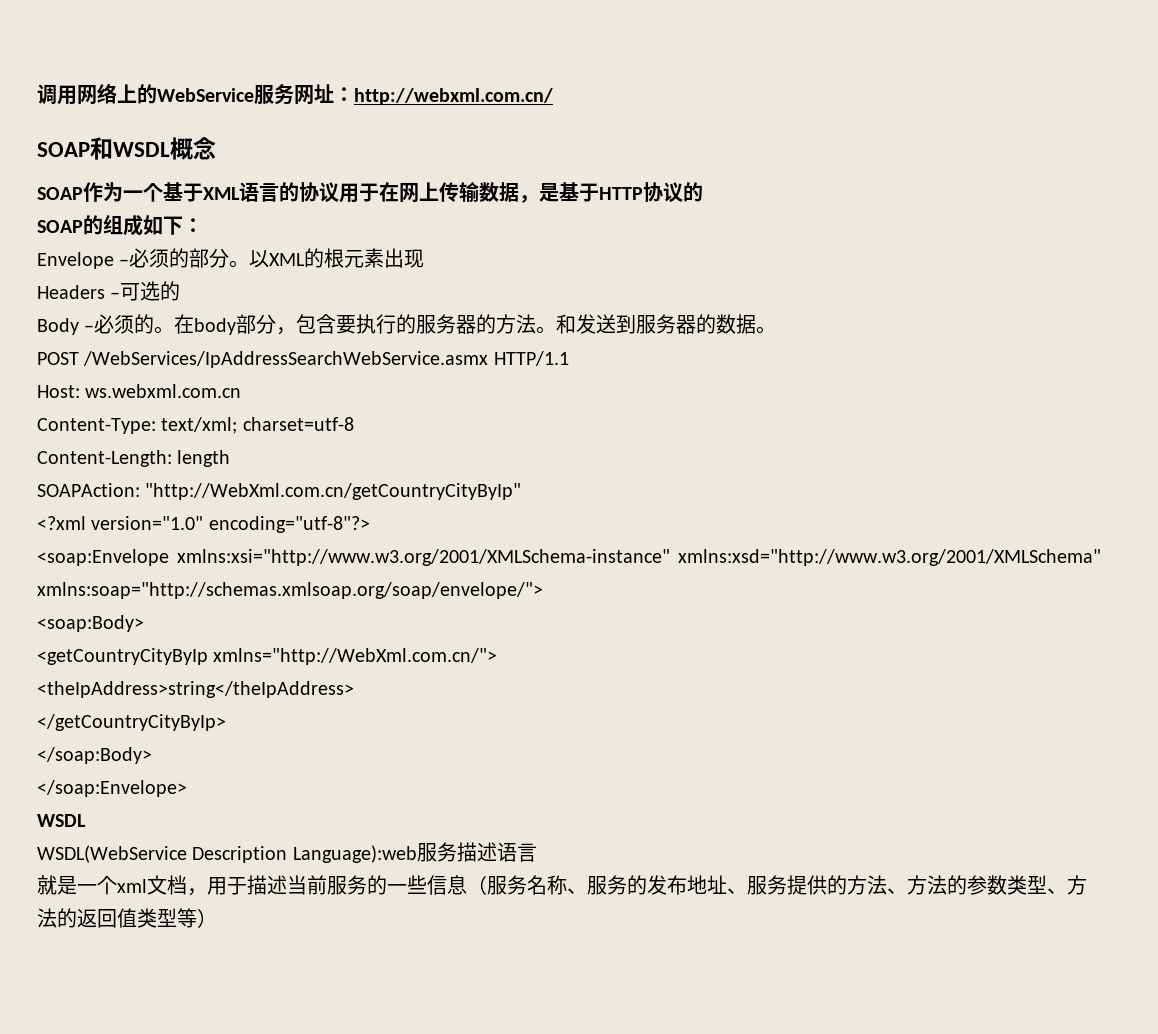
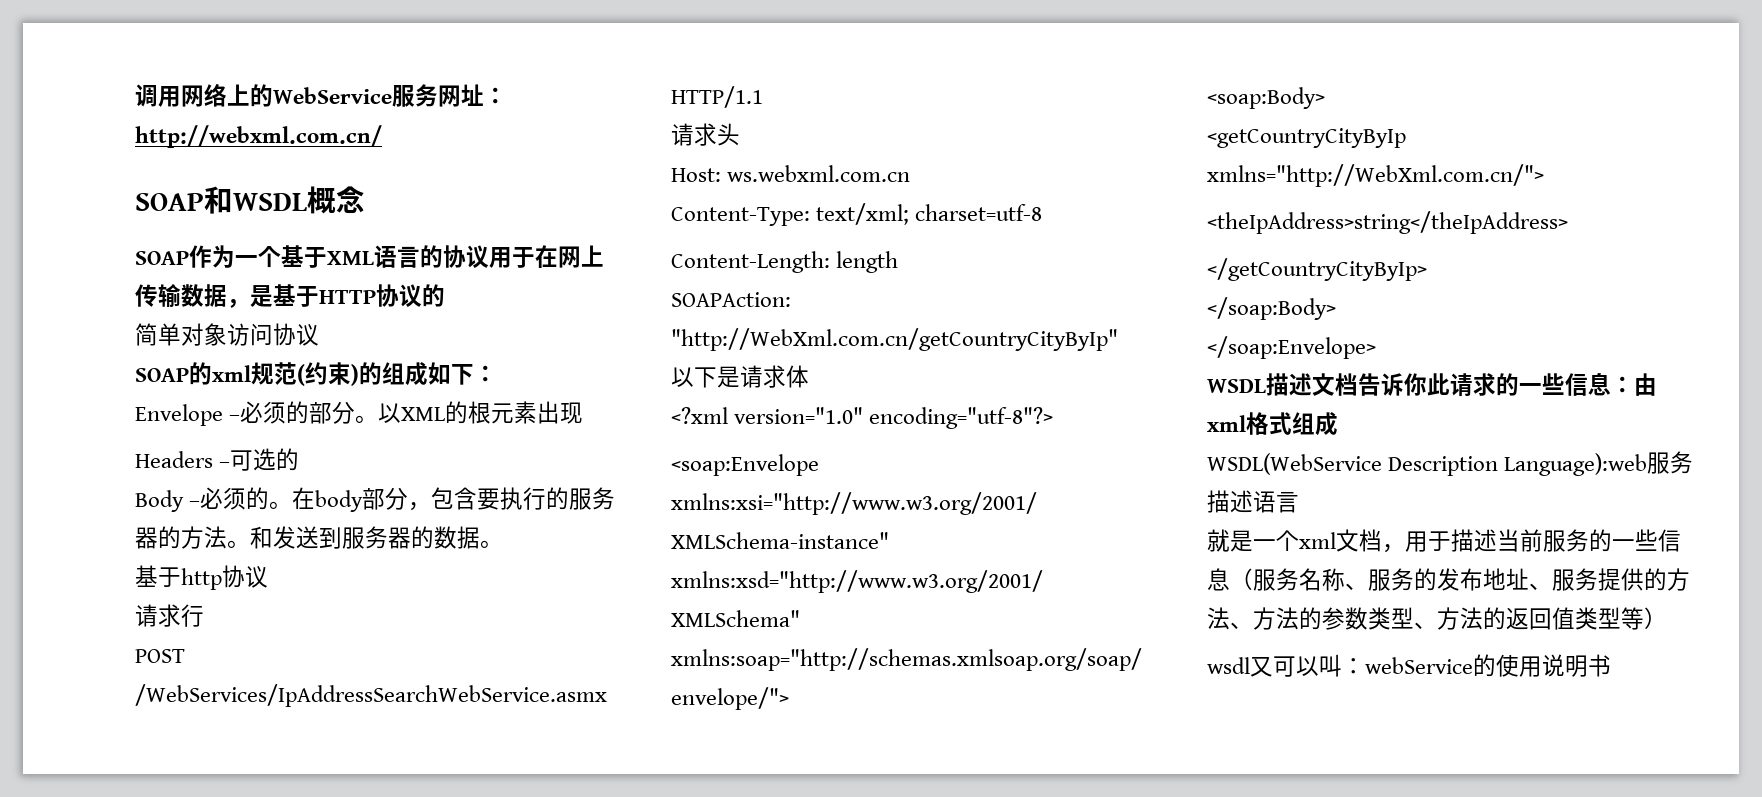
- SOAP的组成如下：
+ 简单对象访问协议
+ SOAP的xml规范(约束)的组成如下：
+ 基于http协议
+ 请求行
+ 请求头
+ 以下是请求体
  </soap:Envelope>
- WSDL
+ WSDL描述文档告诉你此请求的一些信息：由xml格式组成
+ wsdl又可以叫：webService的使用说明书

